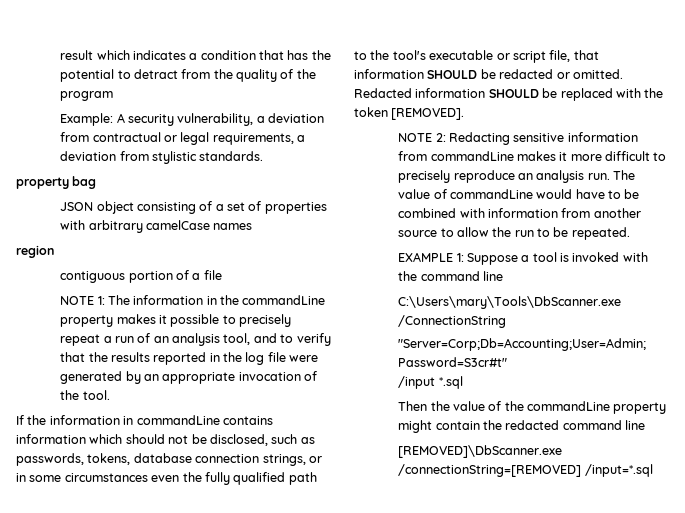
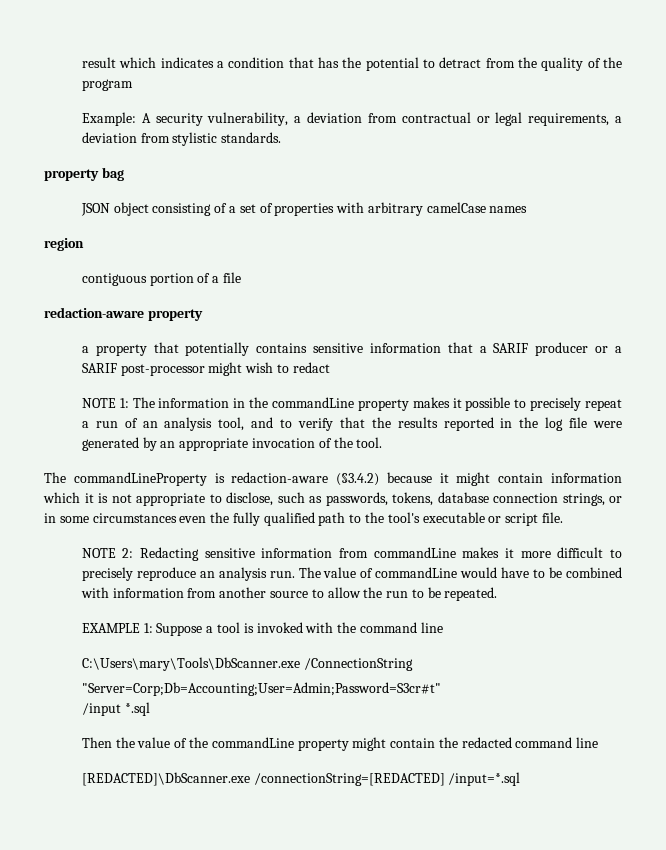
+ redaction-aware property
+ a property that potentially contains sensitive information that a SARIF producer or a SARIF post-processor might wish to redact
- If the information in commandLine contains information which should not be disclosed, such as passwords, tokens, database connection strings, or in some circumstances even the fully qualified path to the tool's executable or script file, that information SHOULD be redacted or omitted. Redacted information SHOULD be replaced with the token [REMOVED].
+ The commandLineProperty is redaction-aware (§3.4.2) because it might contain information which it is not appropriate to disclose, such as passwords, tokens, database connection strings, or in some circumstances even the fully qualified path to the tool's executable or script file.
- [REMOVED]\DbScanner.exe /connectionString=[REMOVED] /input=*.sql
+ [REDACTED]\DbScanner.exe /connectionString=[REDACTED] /input=*.sql

